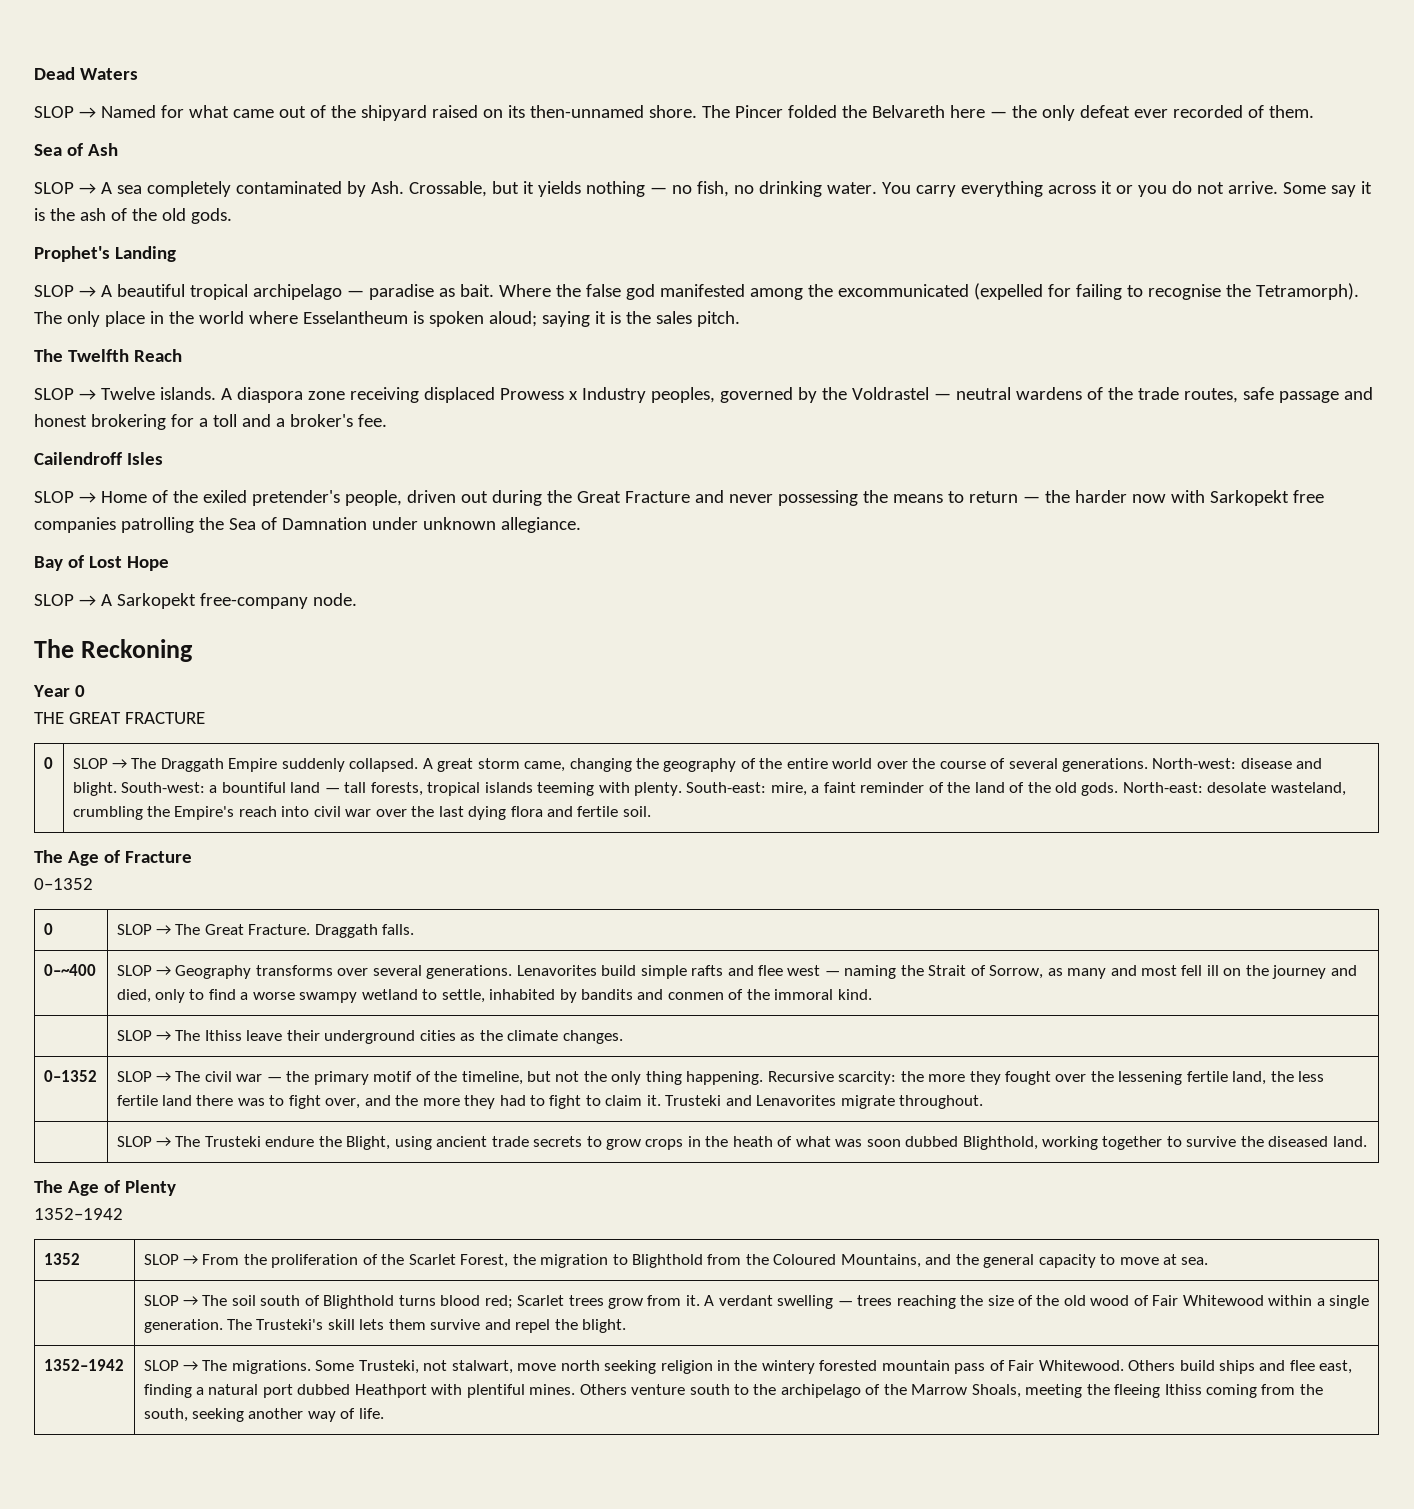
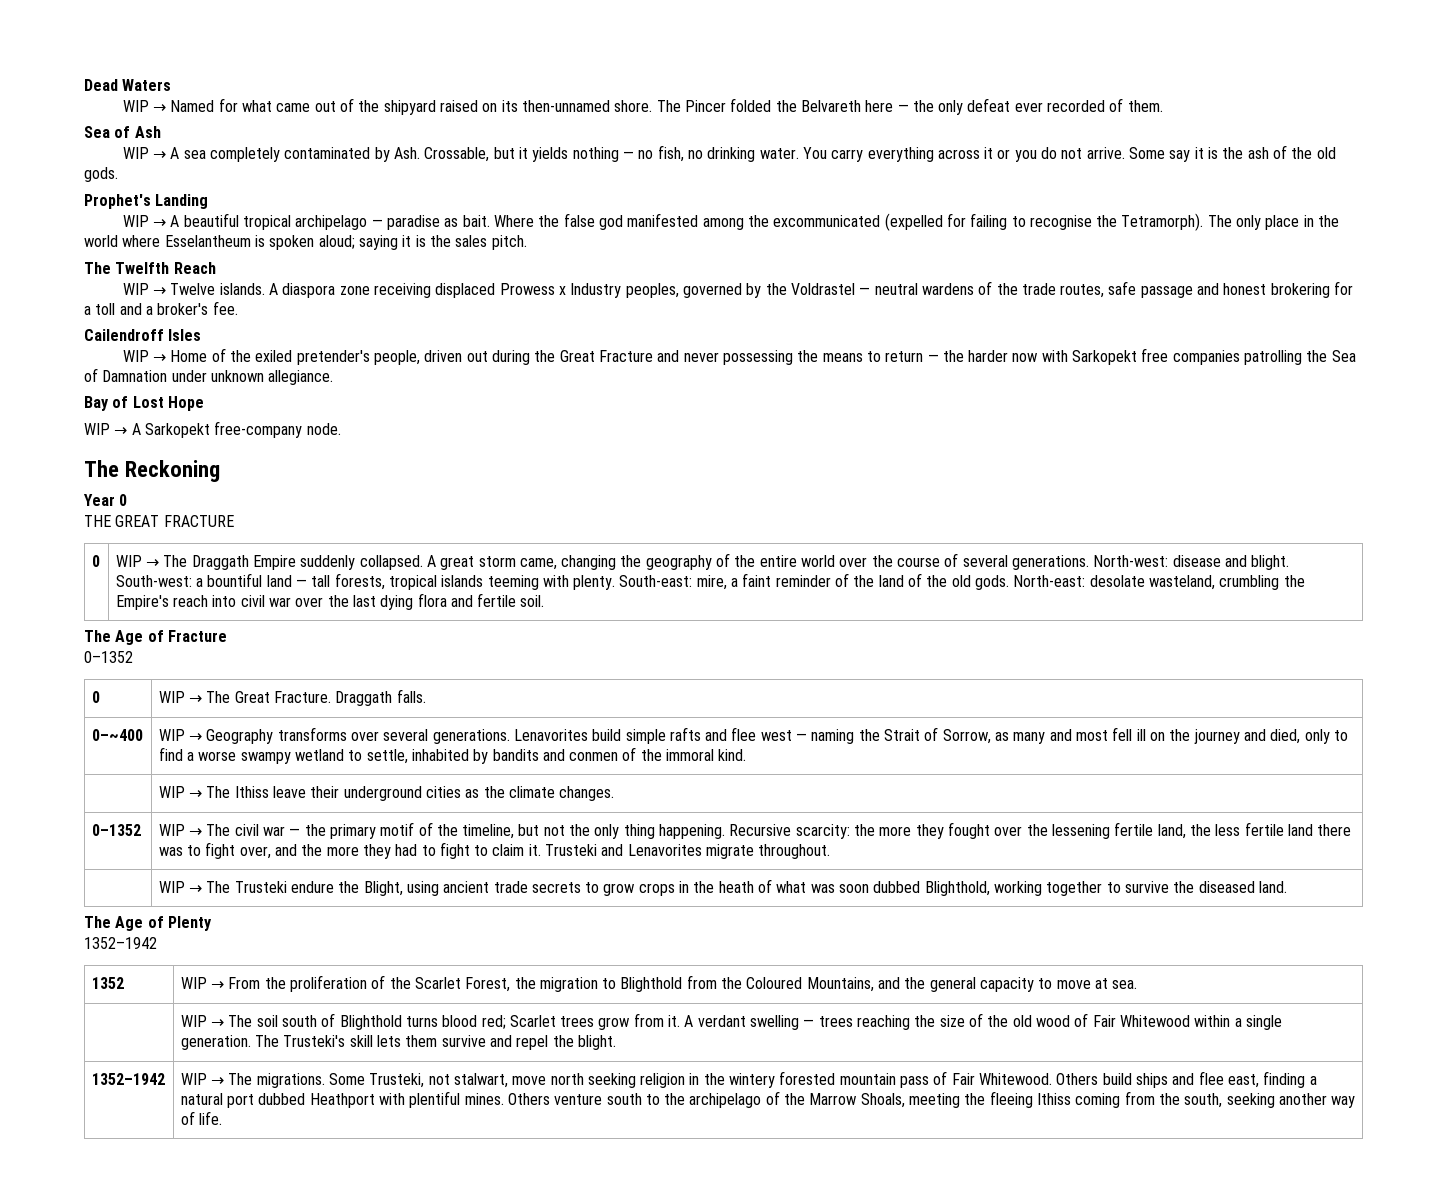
- SLOP → Named for what came out of the shipyard raised on its then-unnamed shore.
+ WIP → Named for what came out of the shipyard raised on its then-unnamed shore.
- SLOP → A sea completely contaminated by Ash. Crossable, but it yields nothing — no fish, no drinking water.
+ WIP → A sea completely contaminated by Ash. Crossable, but it yields nothing — no fish, no drinking water.
- SLOP → A beautiful tropical archipelago — paradise as bait.
+ WIP → A beautiful tropical archipelago — paradise as bait.
- SLOP → Twelve islands.
+ WIP → Twelve islands.
- SLOP → Home of the exiled pretender's people, driven out during the Great Fracture and never possessing the means to return — the harder now with Sarkopekt free companies patrolling the Sea of Damnation under unknown allegiance.
+ WIP → Home of the exiled pretender's people, driven out during the Great Fracture and never possessing the means to return — the harder now with Sarkopekt free companies patrolling the Sea of Damnation under unknown allegiance.
- SLOP → A Sarkopekt free-company node.
+ WIP → A Sarkopekt free-company node.
- SLOP → The Draggath Empire suddenly collapsed.
+ WIP → The Draggath Empire suddenly collapsed.
- 0 | SLOP → The Great Fracture. Draggath falls.
+ 0 | WIP → The Great Fracture. Draggath falls.
- SLOP → Geography transforms over several generations.
+ WIP → Geography transforms over several generations.
- | SLOP → The Ithiss leave their underground cities as the climate changes.
+ | WIP → The Ithiss leave their underground cities as the climate changes.
- SLOP → The civil war — the primary motif of the timeline, but not the only thing happening.
+ WIP → The civil war — the primary motif of the timeline, but not the only thing happening.
- | SLOP → The Trusteki endure the Blight, using ancient trade secrets to grow crops in the heath of what was soon dubbed Blighthold, working together to survive the diseased land.
+ | WIP → The Trusteki endure the Blight, using ancient trade secrets to grow crops in the heath of what was soon dubbed Blighthold, working together to survive the diseased land.
- 1352 | SLOP → From the proliferation of the Scarlet Forest, the migration to Blighthold from the Coloured Mountains, and the general capacity to move at sea.
+ 1352 | WIP → From the proliferation of the Scarlet Forest, the migration to Blighthold from the Coloured Mountains, and the general capacity to move at sea.
- SLOP → The soil south of Blighthold turns blood red; Scarlet trees grow from it.
+ WIP → The soil south of Blighthold turns blood red; Scarlet trees grow from it.
- SLOP → The migrations.
+ WIP → The migrations.

